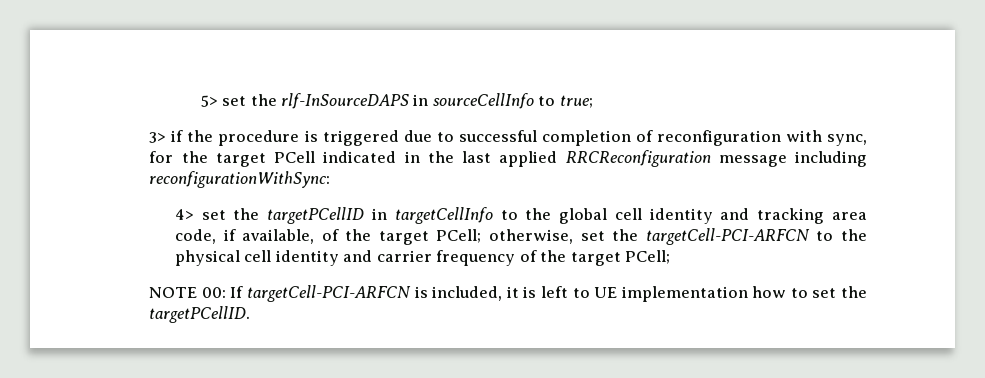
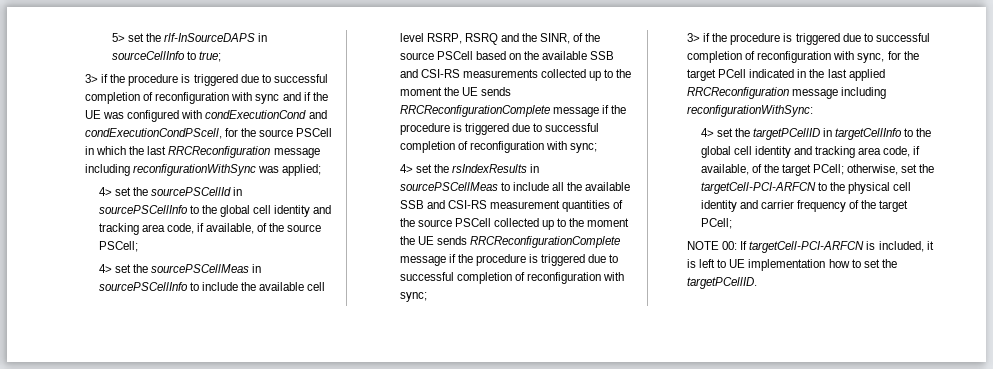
+ 3> if the procedure is triggered due to successful completion of reconfiguration with sync and if the UE was configured with condExecutionCond and condExecutionCondPScell, for the source PSCell in which the last RRCReconfiguration message including reconfigurationWithSync was applied;
+ 4> set the sourcePSCellId in sourcePSCellInfo to the global cell identity and tracking area code, if available, of the source PSCell;
+ 4> set the sourcePSCellMeas in sourcePSCellInfo to include the available cell level RSRP, RSRQ and the SINR, of the source PSCell based on the available SSB and CSI-RS measurements collected up to the moment the UE sends RRCReconfigurationComplete message if the procedure is triggered due to successful completion of reconfiguration with sync;
+ 4> set the rsIndexResults in sourcePSCellMeas to include all the available SSB and CSI-RS measurement quantities of the source PSCell collected up to the moment the UE sends RRCReconfigurationComplete message if the procedure is triggered due to successful completion of reconfiguration with sync;

